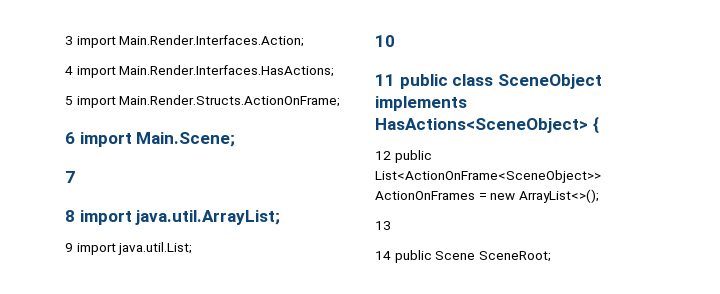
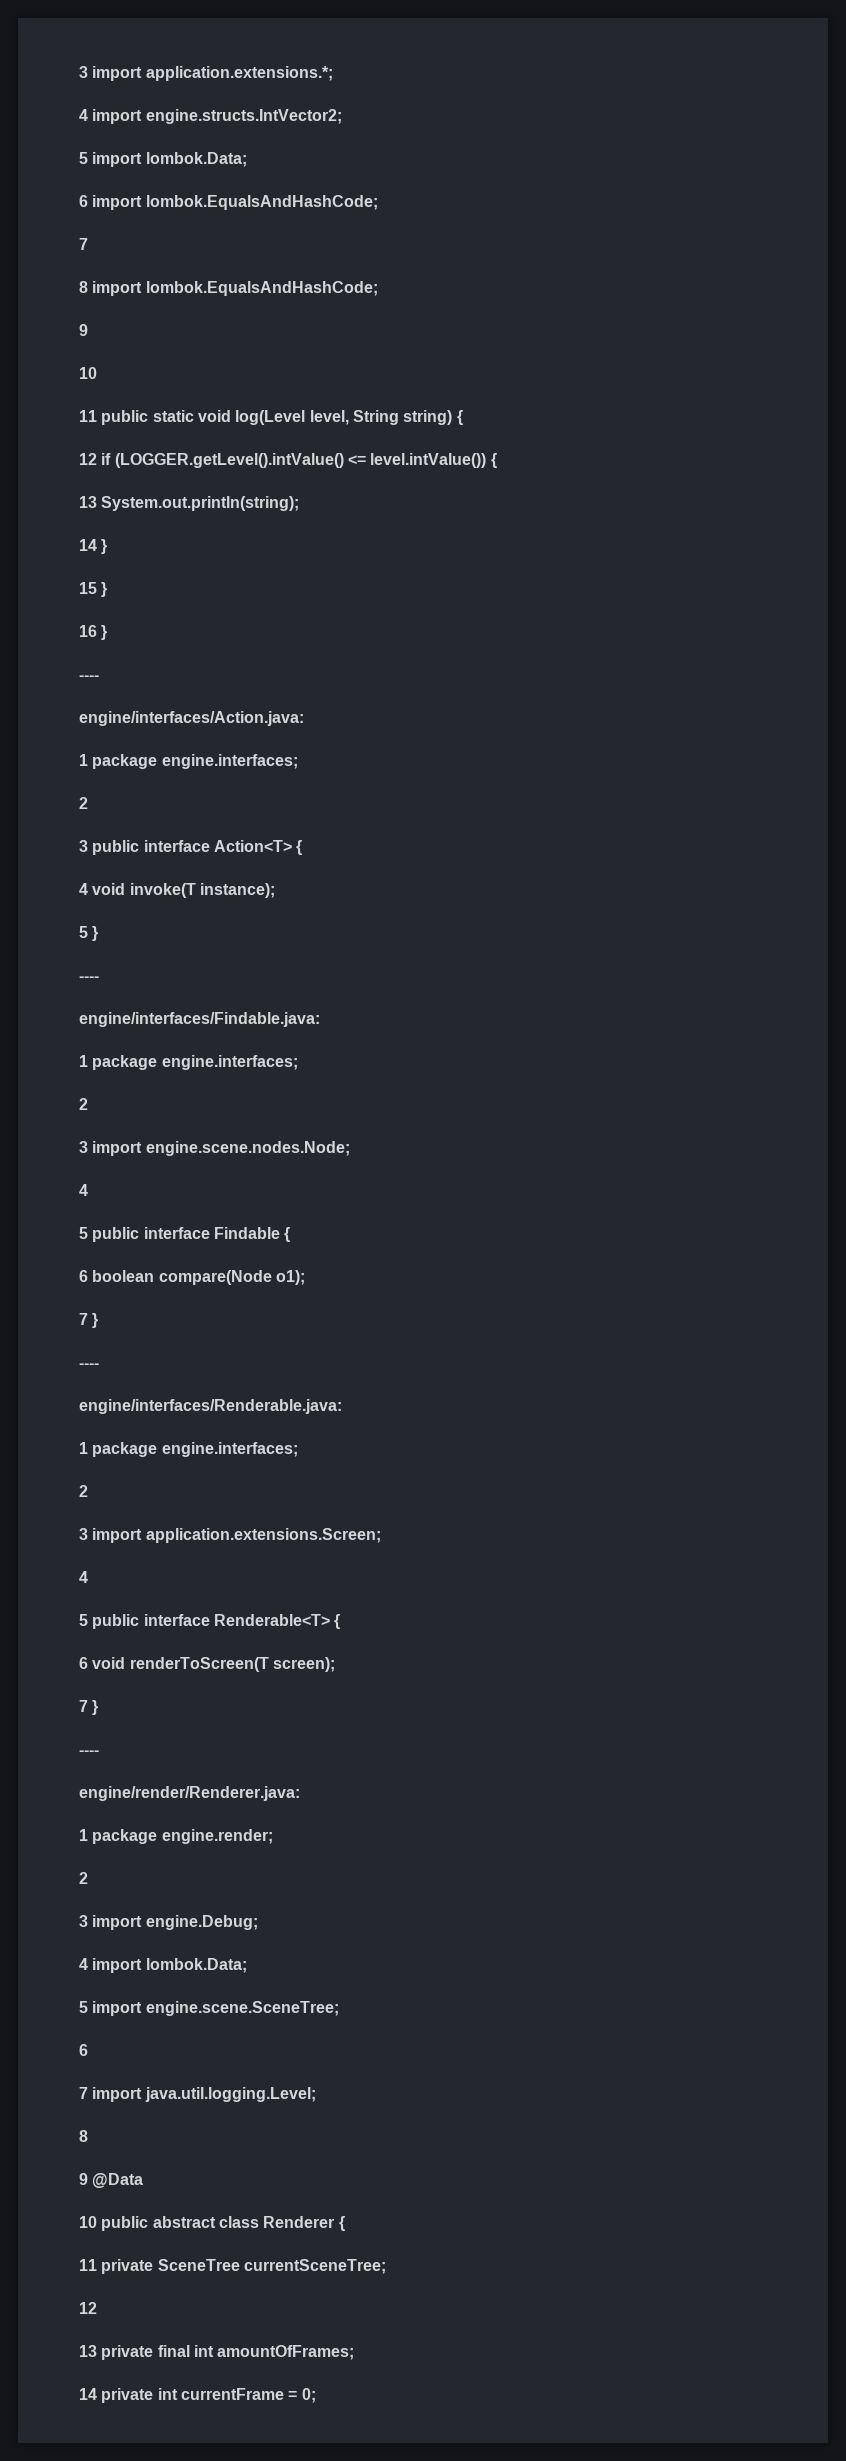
- 3 import Main.Render.Interfaces.Action;
- 4 import Main.Render.Interfaces.HasActions;
- 5 import Main.Render.Structs.ActionOnFrame;
+ 3 import application.extensions.*;
+ 4 import engine.structs.IntVector2;
+ 5 import lombok.Data;
- 6 import Main.Scene;
+ 6 import lombok.EqualsAndHashCode;
- 8 import java.util.ArrayList;
- 9 import java.util.List;
+ 8 import lombok.EqualsAndHashCode;
+ 9
- 11 public class SceneObject implements HasActions<SceneObject> {
- 12 public List<ActionOnFrame<SceneObject>> ActionOnFrames = new ArrayList<>();
- 13
- 14 public Scene SceneRoot;
+ 11 public static void log(Level level, String string) {
+ 12 if (LOGGER.getLevel().intValue() <= level.intValue()) {
+ 13 System.out.println(string);
+ 14 }
+ 15 }
+ 16 }
+ ----
+ engine/interfaces/Action.java:
+ 1 package engine.interfaces;
+ 2
+ 3 public interface Action<T> {
+ 4 void invoke(T instance);
+ 5 }
+ ----
+ engine/interfaces/Findable.java:
+ 1 package engine.interfaces;
+ 2
+ 3 import engine.scene.nodes.Node;
+ 4
+ 5 public interface Findable {
+ 6 boolean compare(Node o1);
+ 7 }
+ ----
+ engine/interfaces/Renderable.java:
+ 1 package engine.interfaces;
+ 2
+ 3 import application.extensions.Screen;
+ 4
+ 5 public interface Renderable<T> {
+ 6 void renderToScreen(T screen);
+ 7 }
+ ----
+ engine/render/Renderer.java:
+ 1 package engine.render;
+ 2
+ 3 import engine.Debug;
+ 4 import lombok.Data;
+ 5 import engine.scene.SceneTree;
+ 6
+ 7 import java.util.logging.Level;
+ 8
+ 9 @Data
+ 10 public abstract class Renderer {
+ 11 private SceneTree currentSceneTree;
+ 12
+ 13 private final int amountOfFrames;
+ 14 private int currentFrame = 0;

